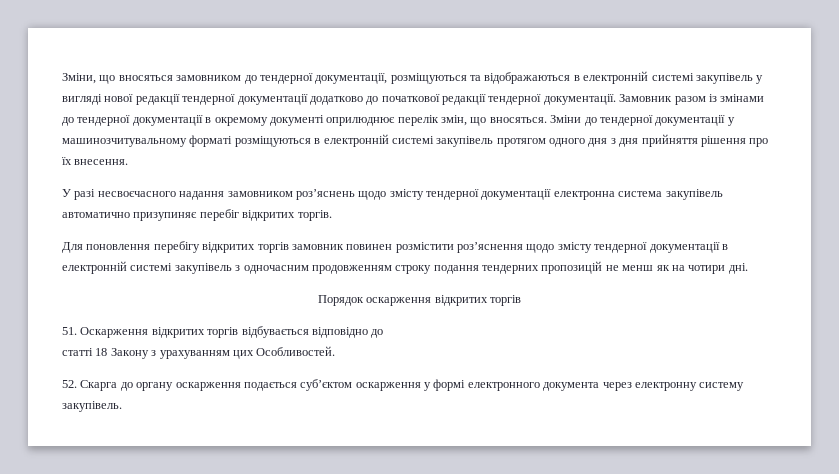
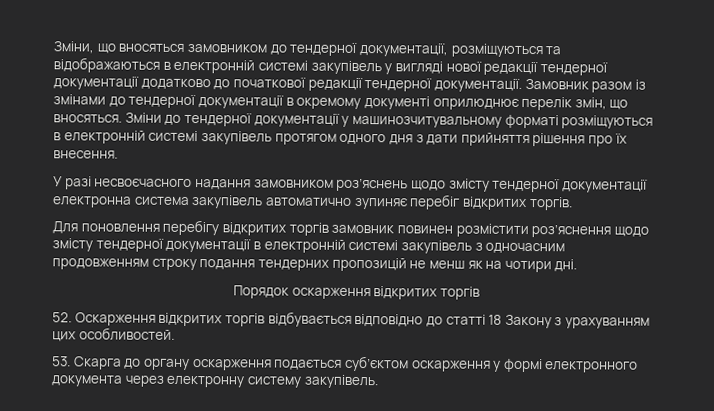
- Зміни до тендерної документації у машинозчитувальному форматі розміщуються в електронній системі закупівель протягом одного дня з дня прийняття рішення про їх внесення.
+ Зміни до тендерної документації у машинозчитувальному форматі розміщуються в електронній системі закупівель протягом одного дня з дати прийняття рішення про їх внесення.
- У разі несвоєчасного надання замовником роз’яснень щодо змісту тендерної документації електронна система закупівель автоматично призупиняє перебіг відкритих торгів.
+ У разі несвоєчасного надання замовником роз’яснень щодо змісту тендерної документації електронна система закупівель автоматично зупиняє перебіг відкритих торгів.
- 51. Оскарження відкритих торгів відбувається відповідно до
- статті 18 Закону з урахуванням цих Особливостей.
- 52. Скарга до органу оскарження подається суб’єктом оскарження у формі електронного документа через електронну систему закупівель.
+ 52. Оскарження відкритих торгів відбувається відповідно до статті 18 Закону з урахуванням цих особливостей.
+ 53. Скарга до органу оскарження подається суб’єктом оскарження у формі електронного документа через електронну систему закупівель.

